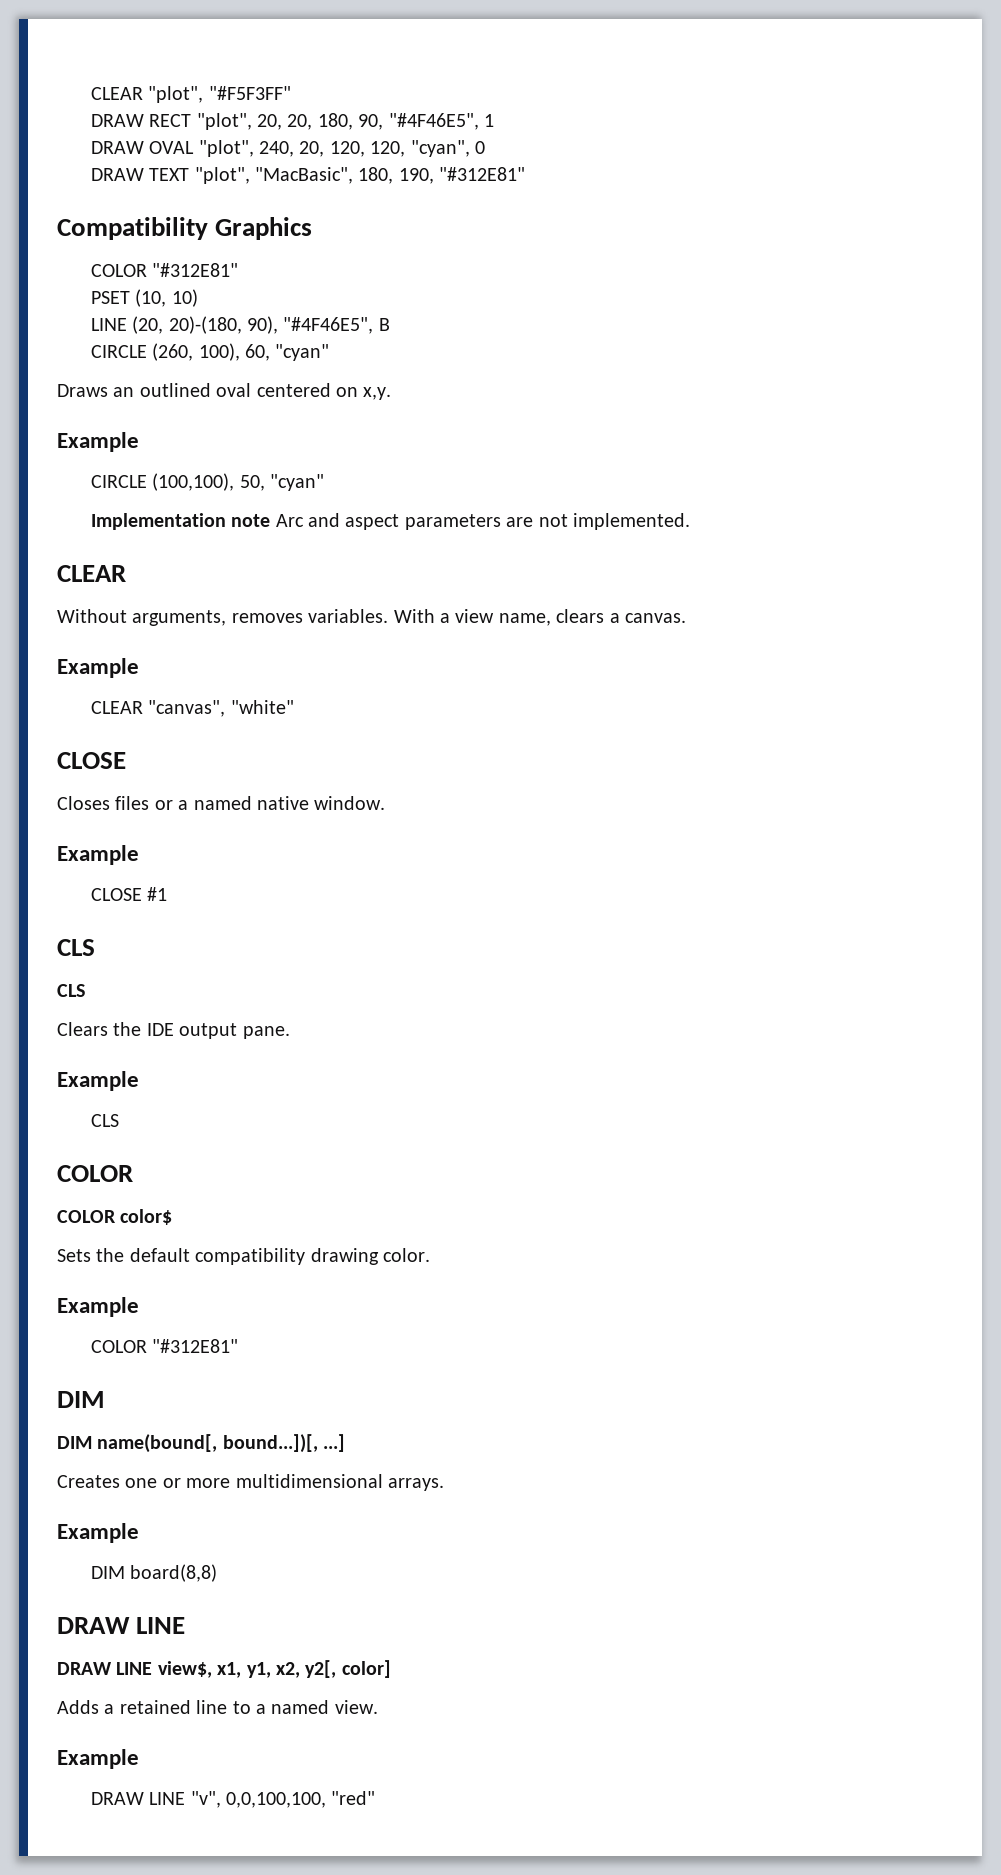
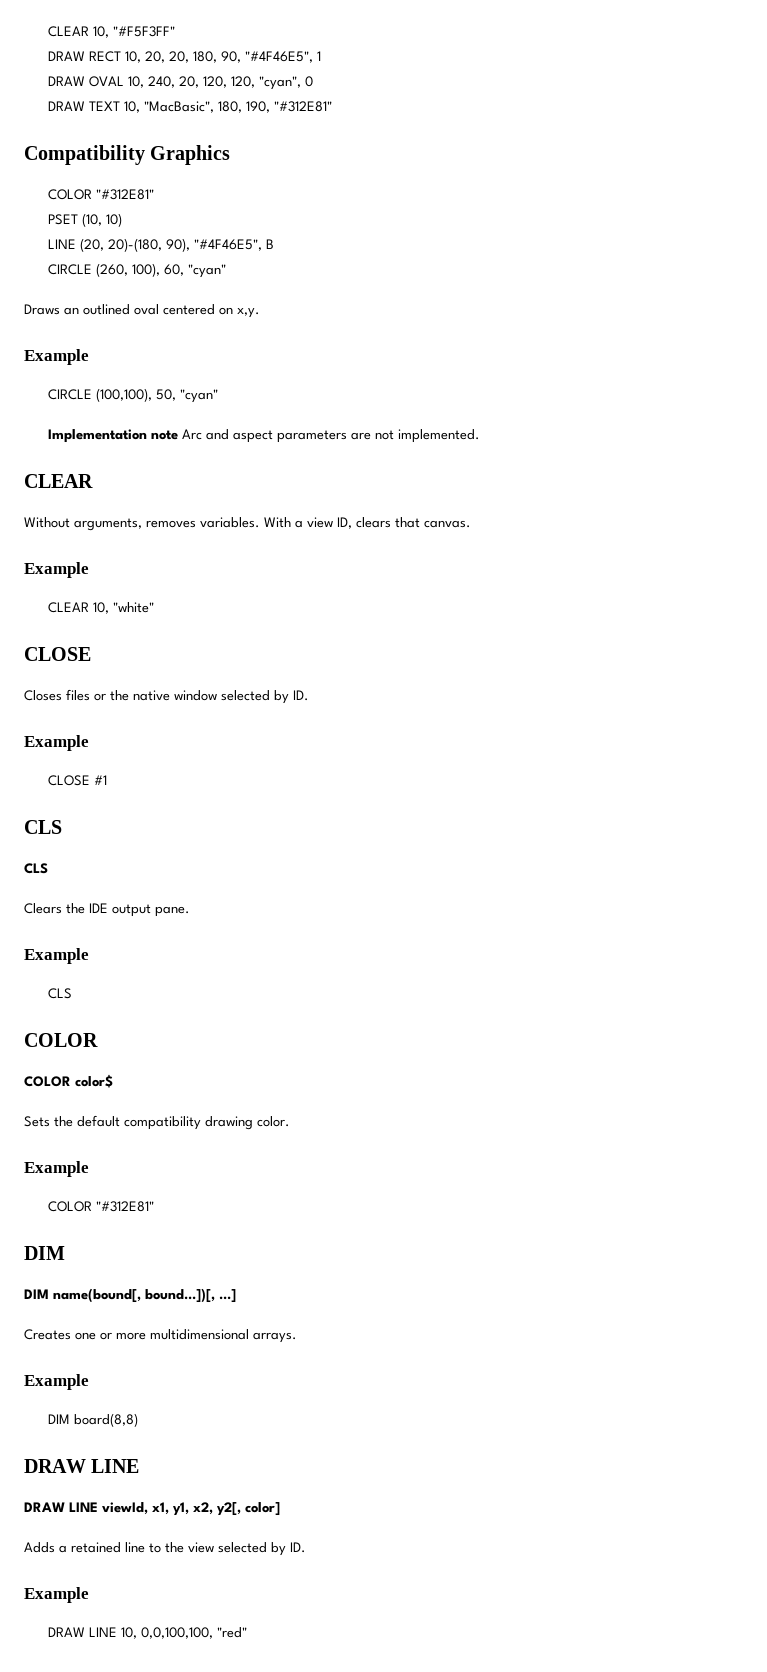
- CLEAR "plot", "#F5F3FF"
+ CLEAR 10, "#F5F3FF"
- DRAW RECT "plot", 20, 20, 180, 90, "#4F46E5", 1
+ DRAW RECT 10, 20, 20, 180, 90, "#4F46E5", 1
- DRAW OVAL "plot", 240, 20, 120, 120, "cyan", 0
+ DRAW OVAL 10, 240, 20, 120, 120, "cyan", 0
- DRAW TEXT "plot", "MacBasic", 180, 190, "#312E81"
+ DRAW TEXT 10, "MacBasic", 180, 190, "#312E81"
- With a view name, clears a canvas.
+ With a view ID, clears that canvas.
- CLEAR "canvas", "white"
+ CLEAR 10, "white"
- Closes files or a named native window.
+ Closes files or the native window selected by ID.
- DRAW LINE view$, x1, y1, x2, y2[, color]
+ DRAW LINE viewId, x1, y1, x2, y2[, color]
- Adds a retained line to a named view.
+ Adds a retained line to the view selected by ID.
- DRAW LINE "v", 0,0,100,100, "red"
+ DRAW LINE 10, 0,0,100,100, "red"

